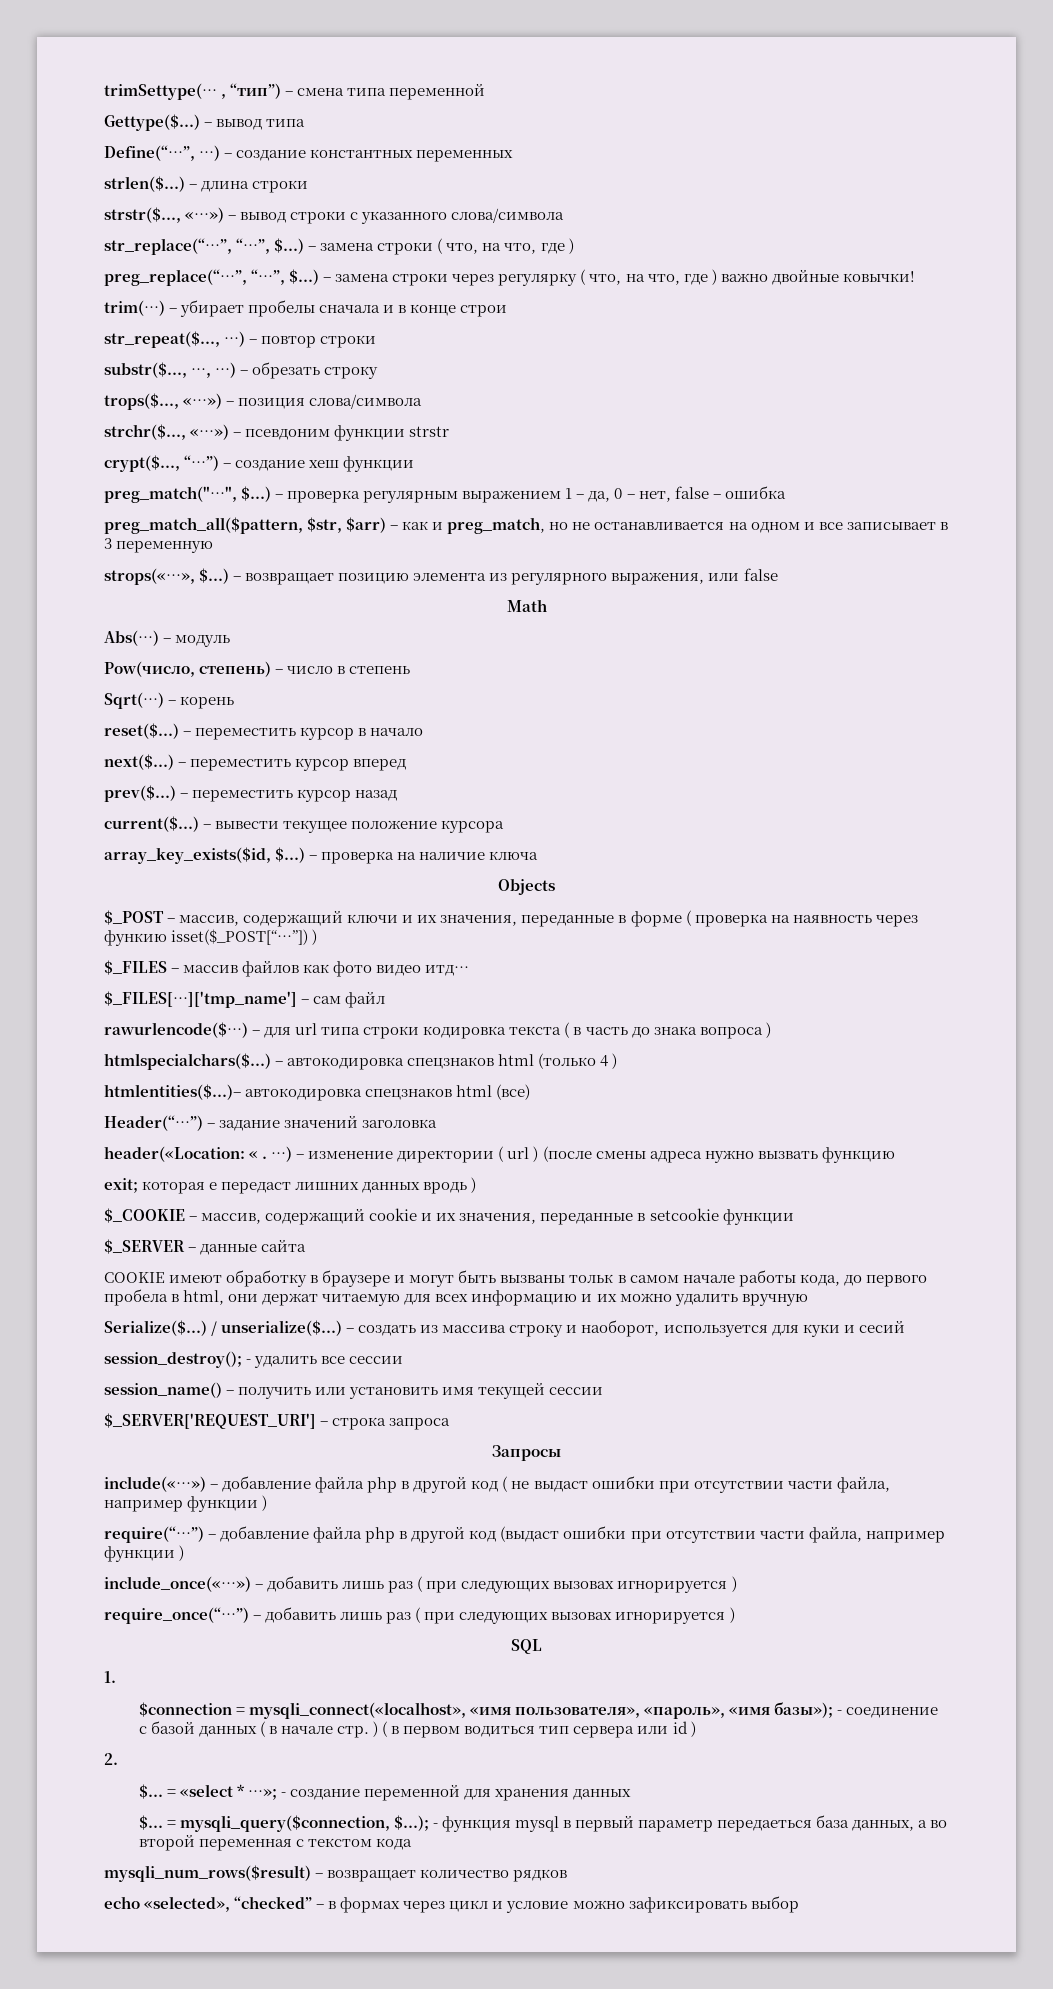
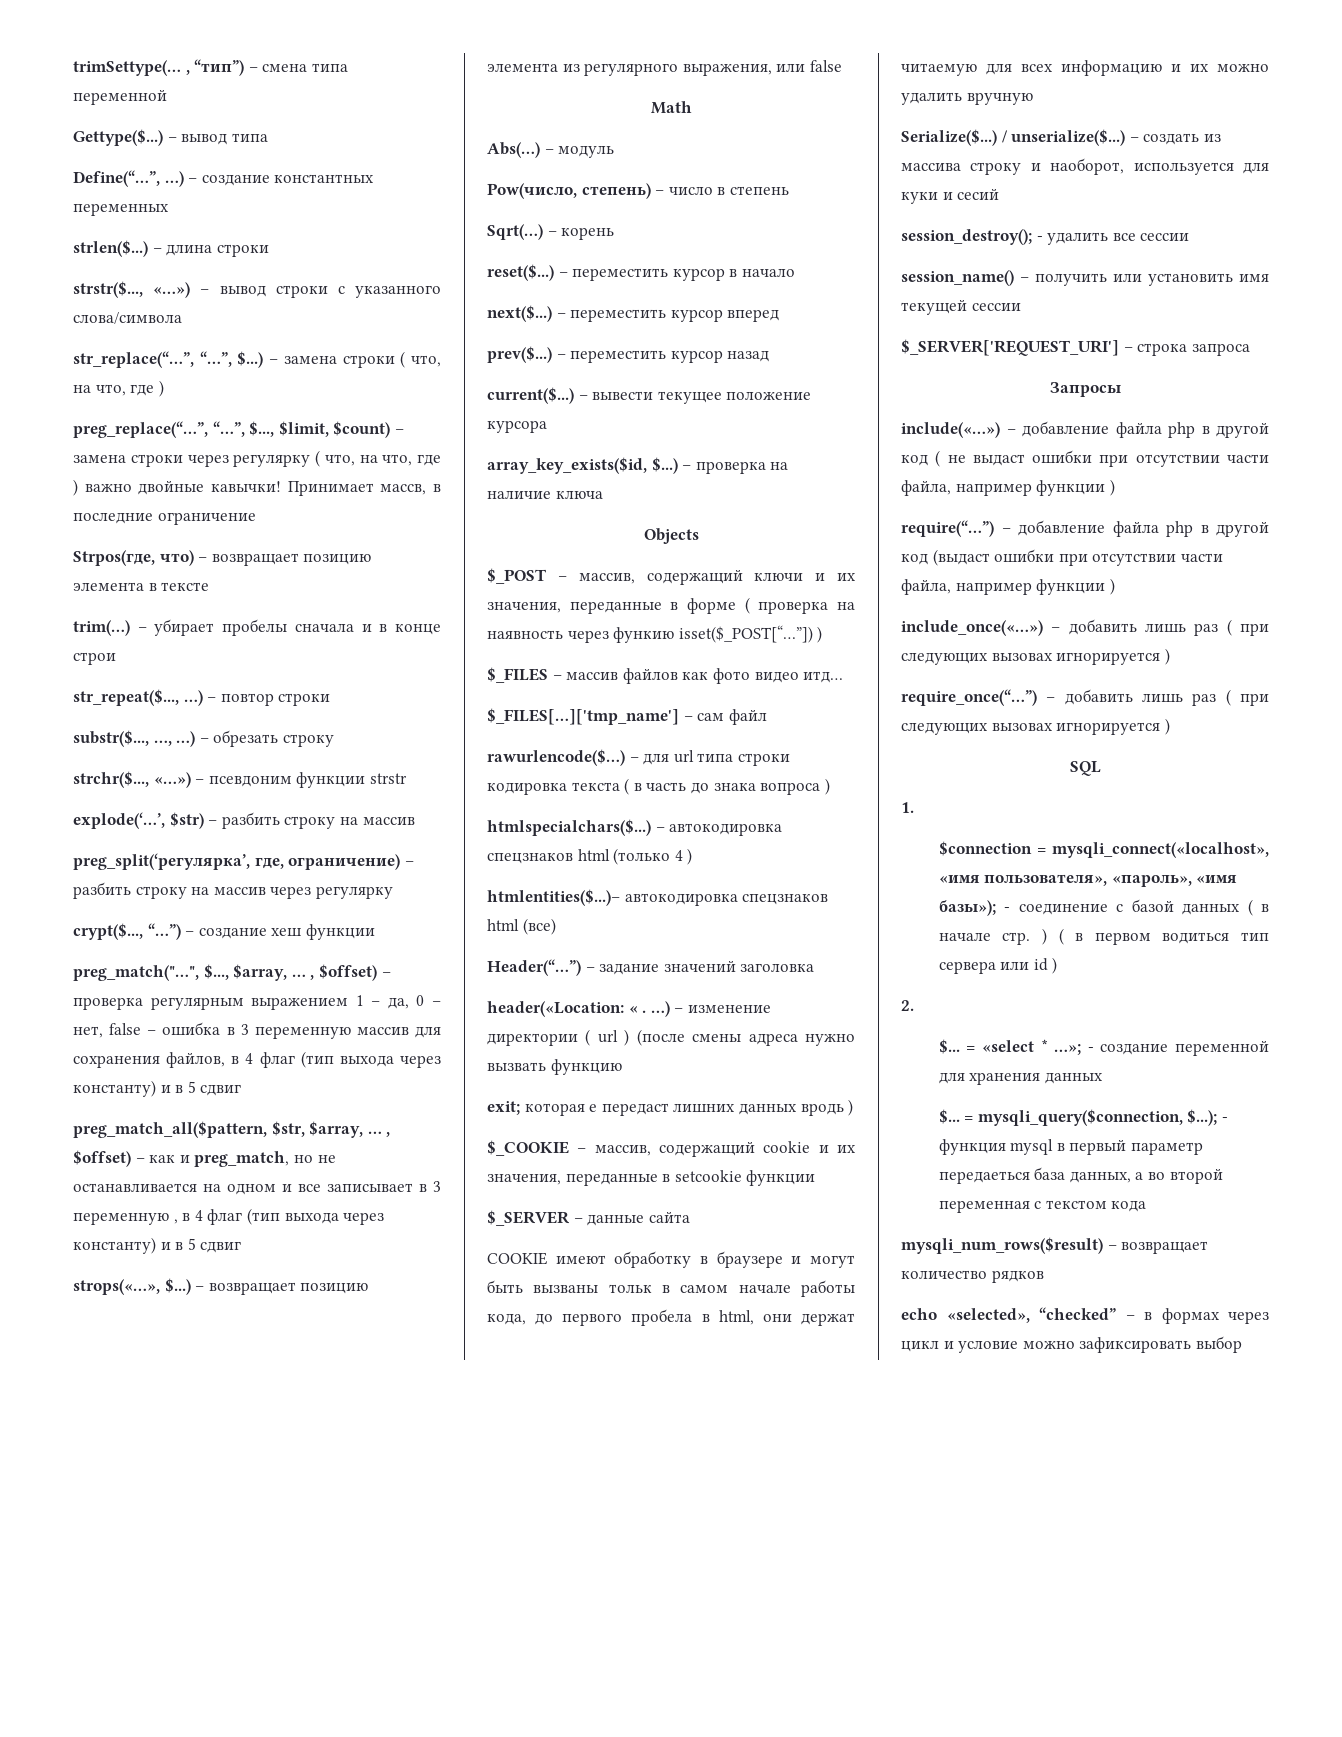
- preg_replace(“…”, “…”, $...) – замена строки через регулярку ( что, на что, где ) важно двойные ковычки!
+ preg_replace(“…”, “…”, $..., $limit, $count) – замена строки через регулярку ( что, на что, где ) важно двойные кавычки! Принимает массв, в последние ограничение
+ Strpos(где, что) – возвращает позицию элемента в тексте
- trops($..., «…») – позиция слова/символа
+ explode(‘…’, $str) – разбить строку на массив
+ preg_split(‘регулярка’, где, ограничение) – разбить строку на массив через регулярку
- preg_match("…", $...) – проверка регулярным выражением 1 – да, 0 – нет, false – ошибка
- preg_match_all($pattern, $str, $arr) – как и preg_match, но не останавливается на одном и все записывает в 3 переменную
+ preg_match("…", $..., $array, … , $offset) – проверка регулярным выражением 1 – да, 0 – нет, false – ошибка в 3 переменную массив для сохранения файлов, в 4 флаг (тип выхода через константу) и в 5 сдвиг
+ preg_match_all($pattern, $str, $array, … , $offset) – как и preg_match, но не останавливается на одном и все записывает в 3 переменную , в 4 флаг (тип выхода через константу) и в 5 сдвиг

